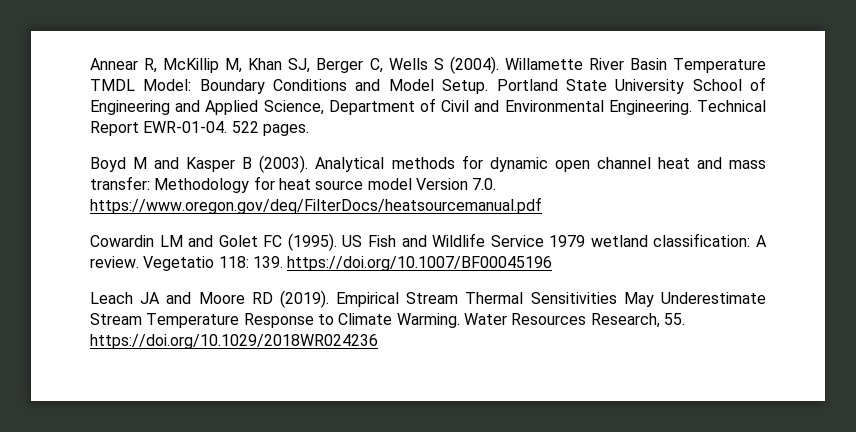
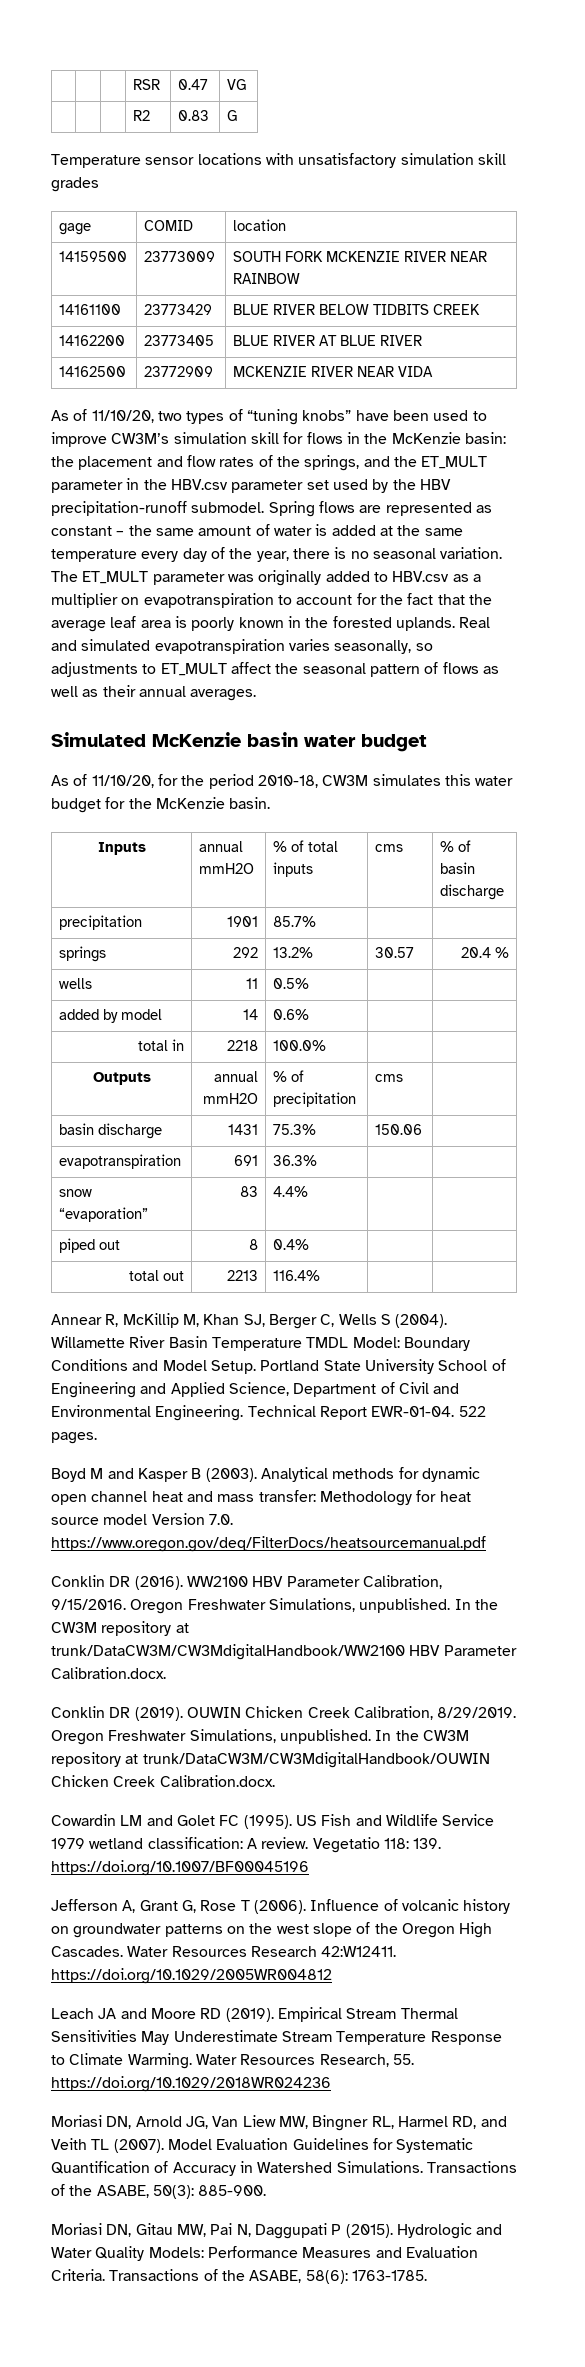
+ | | | RSR | 0.47 | VG
+ | | | R2 | 0.83 | G
+ Temperature sensor locations with unsatisfactory simulation skill grades
+ gage | COMID | location
+ 14159500 | 23773009 | SOUTH FORK MCKENZIE RIVER NEAR RAINBOW
+ 14161100 | 23773429 | BLUE RIVER BELOW TIDBITS CREEK
+ 14162200 | 23773405 | BLUE RIVER AT BLUE RIVER
+ 14162500 | 23772909 | MCKENZIE RIVER NEAR VIDA
+ As of 11/10/20, two types of “tuning knobs” have been used to improve CW3M’s simulation skill for flows in the McKenzie basin: the placement and flow rates of the springs, and the ET_MULT parameter in the HBV.csv parameter set used by the HBV precipitation-runoff submodel. Spring flows are represented as constant – the same amount of water is added at the same temperature every day of the year, there is no seasonal variation. The ET_MULT parameter was originally added to HBV.csv as a multiplier on evapotranspiration to account for the fact that the average leaf area is poorly known in the forested uplands. Real and simulated evapotranspiration varies seasonally, so adjustments to ET_MULT affect the seasonal pattern of flows as well as their annual averages.
+ Simulated McKenzie basin water budget
+ As of 11/10/20, for the period 2010-18, CW3M simulates this water budget for the McKenzie basin.
+ Inputs | annual mmH2O | % of total inputs | cms | % of basin discharge
+ precipitation | 1901 | 85.7% | |
+ springs | 292 | 13.2% | 30.57 | 20.4 %
+ wells | 11 | 0.5% | |
+ added by model | 14 | 0.6% | |
+ total in | 2218 | 100.0% | |
+ Outputs | annual mmH2O | % of precipitation | cms |
+ basin discharge | 1431 | 75.3% | 150.06 |
+ evapotranspiration | 691 | 36.3% | |
+ snow “evaporation” | 83 | 4.4% | |
+ piped out | 8 | 0.4% | |
+ total out | 2213 | 116.4% | |
+ Conklin DR (2016). WW2100 HBV Parameter Calibration, 9/15/2016. Oregon Freshwater Simulations, unpublished. In the CW3M repository at trunk/DataCW3M/CW3MdigitalHandbook/WW2100 HBV Parameter Calibration.docx.
+ Conklin DR (2019). OUWIN Chicken Creek Calibration, 8/29/2019. Oregon Freshwater Simulations, unpublished. In the CW3M repository at trunk/DataCW3M/CW3MdigitalHandbook/OUWIN Chicken Creek Calibration.docx.
+ Jefferson A, Grant G, Rose T (2006). Influence of volcanic history on groundwater patterns on the west slope of the Oregon High Cascades. Water Resources Research 42:W12411. https://doi.org/10.1029/2005WR004812
+ Moriasi DN, Arnold JG, Van Liew MW, Bingner RL, Harmel RD, and Veith TL (2007). Model Evaluation Guidelines for Systematic Quantification of Accuracy in Watershed Simulations. Transactions of the ASABE, 50(3): 885-900.
+ Moriasi DN, Gitau MW, Pai N, Daggupati P (2015). Hydrologic and Water Quality Models: Performance Measures and Evaluation Criteria. Transactions of the ASABE, 58(6): 1763-1785.

